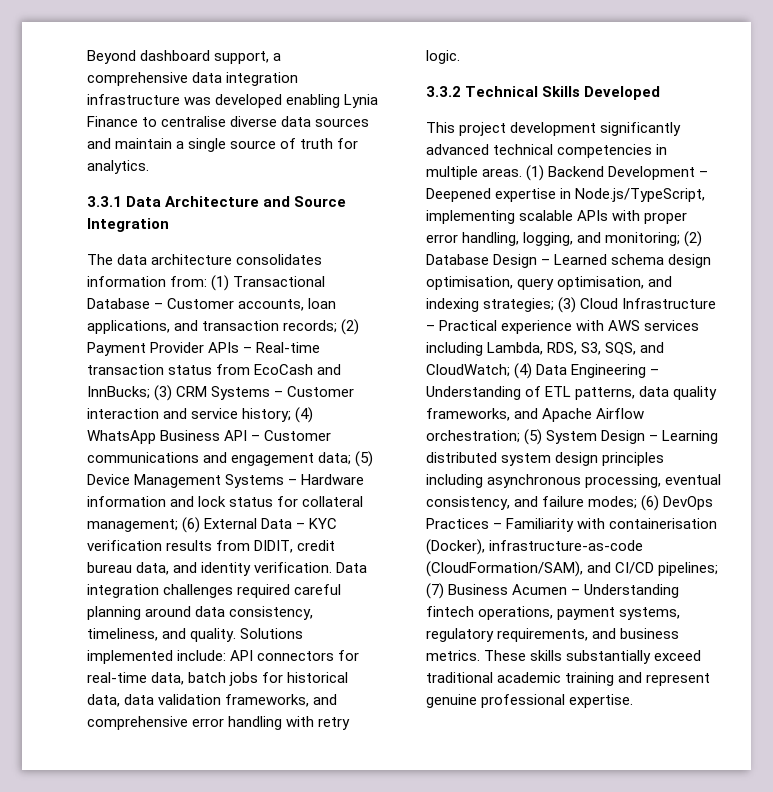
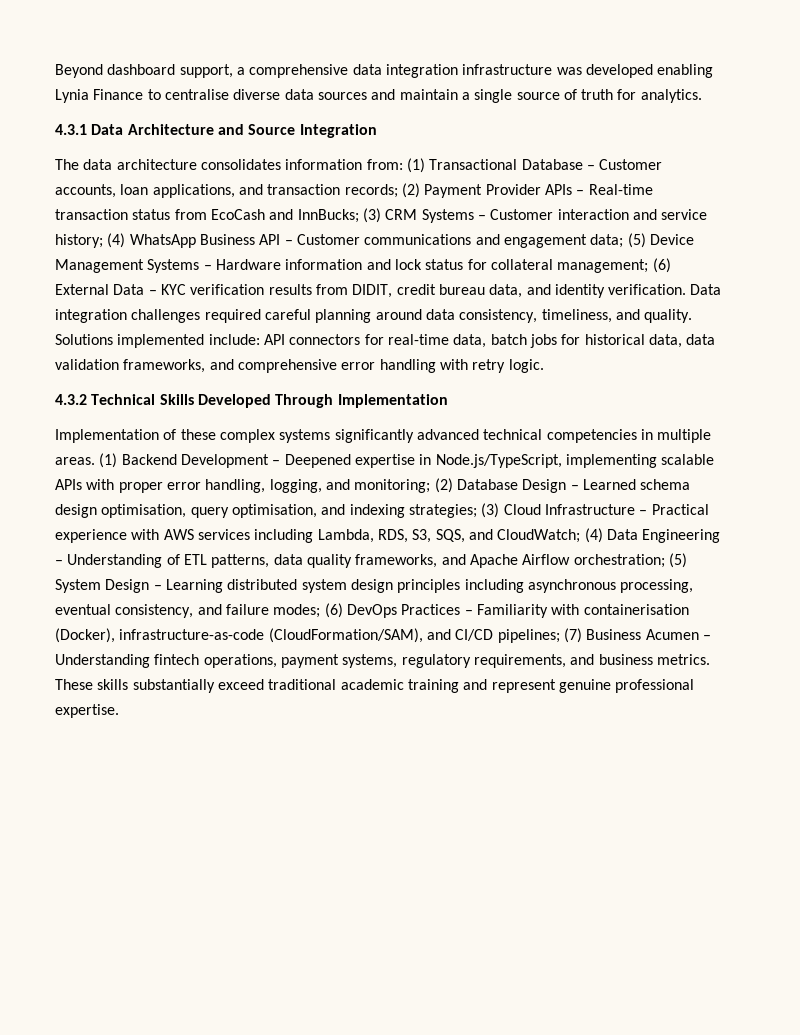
- 3.3.1 Data Architecture and Source Integration
+ 4.3.1 Data Architecture and Source Integration
- 3.3.2 Technical Skills Developed
- This project development significantly advanced technical competencies in multiple areas.
+ 4.3.2 Technical Skills Developed Through Implementation
+ Implementation of these complex systems significantly advanced technical competencies in multiple areas.

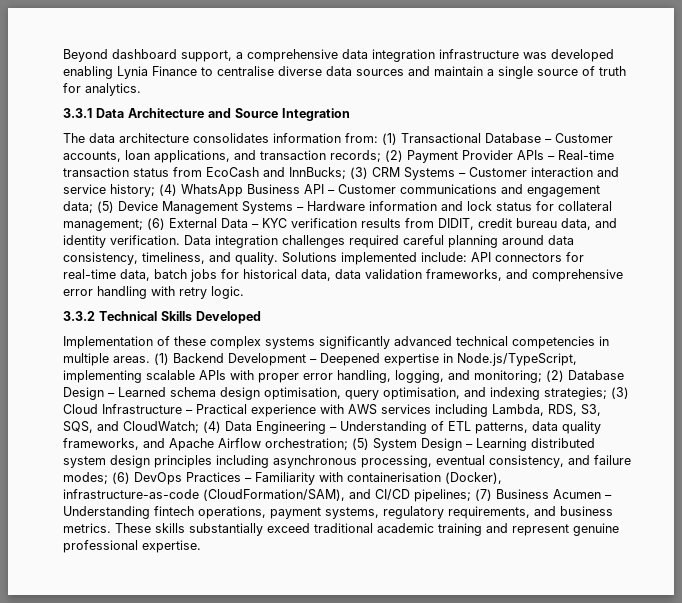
- 4.3.1 Data Architecture and Source Integration
+ 3.3.1 Data Architecture and Source Integration
- 4.3.2 Technical Skills Developed Through Implementation
+ 3.3.2 Technical Skills Developed

